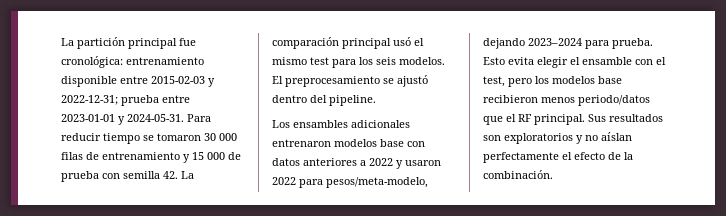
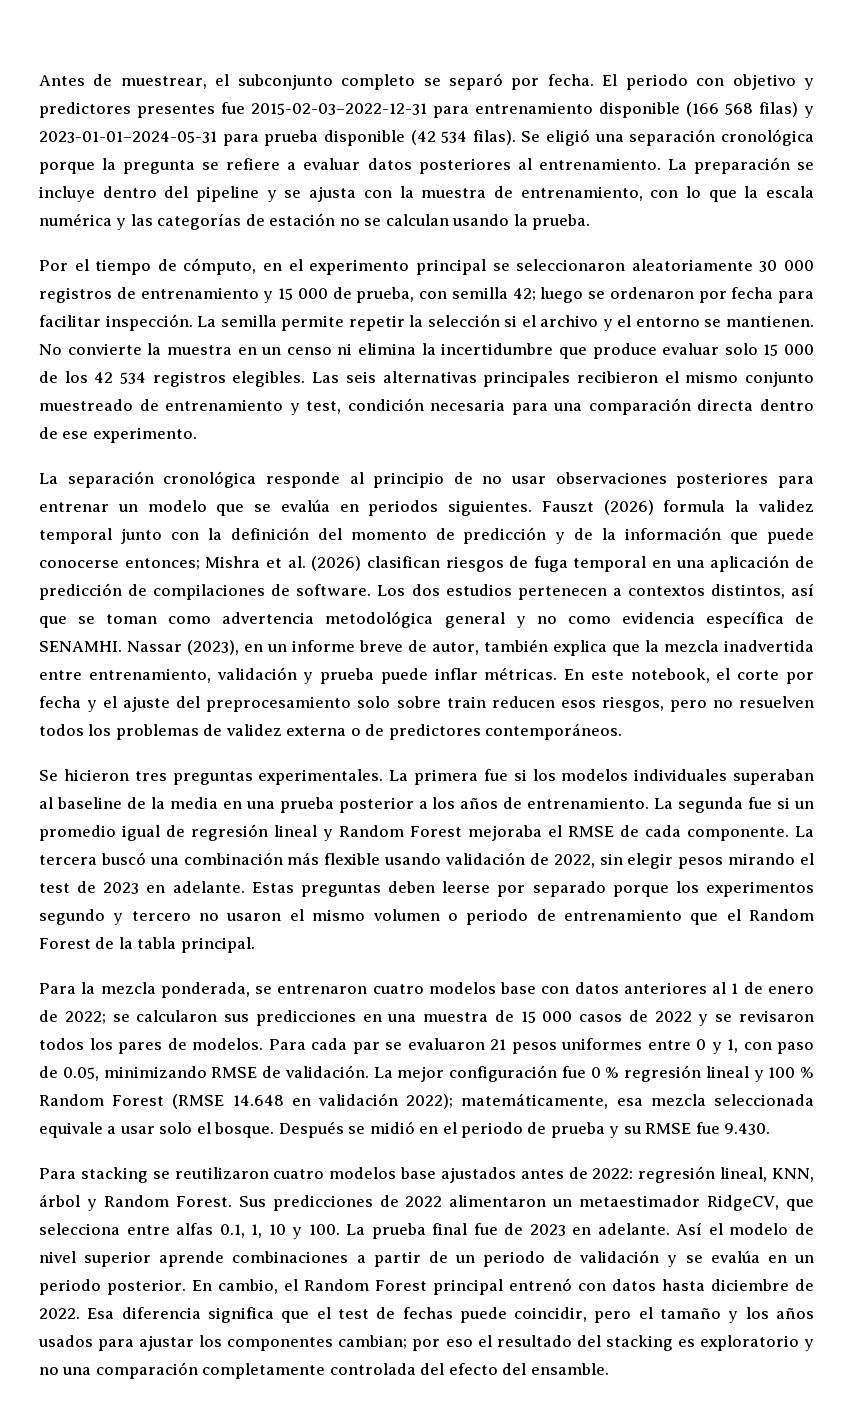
- La partición principal fue cronológica: entrenamiento disponible entre 2015-02-03 y 2022-12-31; prueba entre 2023-01-01 y 2024-05-31. Para reducir tiempo se tomaron 30 000 filas de entrenamiento y 15 000 de prueba con semilla 42. La comparación principal usó el mismo test para los seis modelos. El preprocesamiento se ajustó dentro del pipeline.
- Los ensambles adicionales entrenaron modelos base con datos anteriores a 2022 y usaron 2022 para pesos/meta-modelo, dejando 2023–2024 para prueba. Esto evita elegir el ensamble con el test, pero los modelos base recibieron menos periodo/datos que el RF principal. Sus resultados son exploratorios y no aíslan perfectamente el efecto de la combinación.
+ Antes de muestrear, el subconjunto completo se separó por fecha. El periodo con objetivo y predictores presentes fue 2015-02-03–2022-12-31 para entrenamiento disponible (166 568 filas) y 2023-01-01–2024-05-31 para prueba disponible (42 534 filas). Se eligió una separación cronológica porque la pregunta se refiere a evaluar datos posteriores al entrenamiento. La preparación se incluye dentro del pipeline y se ajusta con la muestra de entrenamiento, con lo que la escala numérica y las categorías de estación no se calculan usando la prueba.
+ Por el tiempo de cómputo, en el experimento principal se seleccionaron aleatoriamente 30 000 registros de entrenamiento y 15 000 de prueba, con semilla 42; luego se ordenaron por fecha para facilitar inspección. La semilla permite repetir la selección si el archivo y el entorno se mantienen. No convierte la muestra en un censo ni elimina la incertidumbre que produce evaluar solo 15 000 de los 42 534 registros elegibles. Las seis alternativas principales recibieron el mismo conjunto muestreado de entrenamiento y test, condición necesaria para una comparación directa dentro de ese experimento.
+ La separación cronológica responde al principio de no usar observaciones posteriores para entrenar un modelo que se evalúa en periodos siguientes. Fauszt (2026) formula la validez temporal junto con la definición del momento de predicción y de la información que puede conocerse entonces; Mishra et al. (2026) clasifican riesgos de fuga temporal en una aplicación de predicción de compilaciones de software. Los dos estudios pertenecen a contextos distintos, así que se toman como advertencia metodológica general y no como evidencia específica de SENAMHI. Nassar (2023), en un informe breve de autor, también explica que la mezcla inadvertida entre entrenamiento, validación y prueba puede inflar métricas. En este notebook, el corte por fecha y el ajuste del preprocesamiento solo sobre train reducen esos riesgos, pero no resuelven todos los problemas de validez externa o de predictores contemporáneos.
+ Se hicieron tres preguntas experimentales. La primera fue si los modelos individuales superaban al baseline de la media en una prueba posterior a los años de entrenamiento. La segunda fue si un promedio igual de regresión lineal y Random Forest mejoraba el RMSE de cada componente. La tercera buscó una combinación más flexible usando validación de 2022, sin elegir pesos mirando el test de 2023 en adelante. Estas preguntas deben leerse por separado porque los experimentos segundo y tercero no usaron el mismo volumen o periodo de entrenamiento que el Random Forest de la tabla principal.
+ Para la mezcla ponderada, se entrenaron cuatro modelos base con datos anteriores al 1 de enero de 2022; se calcularon sus predicciones en una muestra de 15 000 casos de 2022 y se revisaron todos los pares de modelos. Para cada par se evaluaron 21 pesos uniformes entre 0 y 1, con paso de 0.05, minimizando RMSE de validación. La mejor configuración fue 0 % regresión lineal y 100 % Random Forest (RMSE 14.648 en validación 2022); matemáticamente, esa mezcla seleccionada equivale a usar solo el bosque. Después se midió en el periodo de prueba y su RMSE fue 9.430.
+ Para stacking se reutilizaron cuatro modelos base ajustados antes de 2022: regresión lineal, KNN, árbol y Random Forest. Sus predicciones de 2022 alimentaron un metaestimador RidgeCV, que selecciona entre alfas 0.1, 1, 10 y 100. La prueba final fue de 2023 en adelante. Así el modelo de nivel superior aprende combinaciones a partir de un periodo de validación y se evalúa en un periodo posterior. En cambio, el Random Forest principal entrenó con datos hasta diciembre de 2022. Esa diferencia significa que el test de fechas puede coincidir, pero el tamaño y los años usados para ajustar los componentes cambian; por eso el resultado del stacking es exploratorio y no una comparación completamente controlada del efecto del ensamble.

